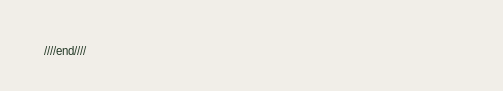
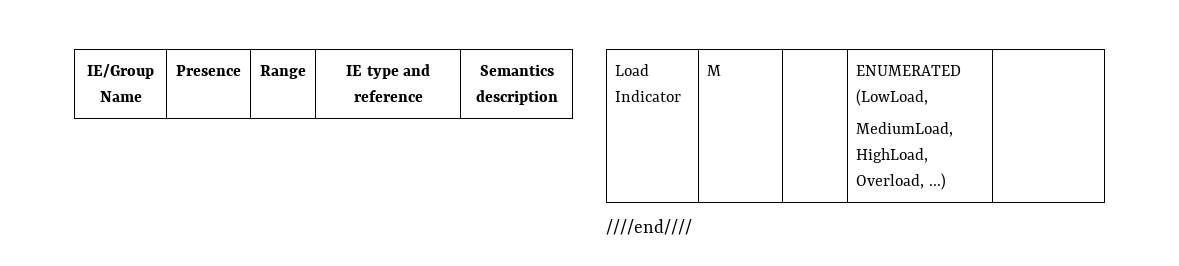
+ IE/Group Name | Presence | Range | IE type and reference | Semantics description
+ Load Indicator | M | | ENUMERATED (LowLoad,
+ MediumLoad, HighLoad, Overload, ...) |

